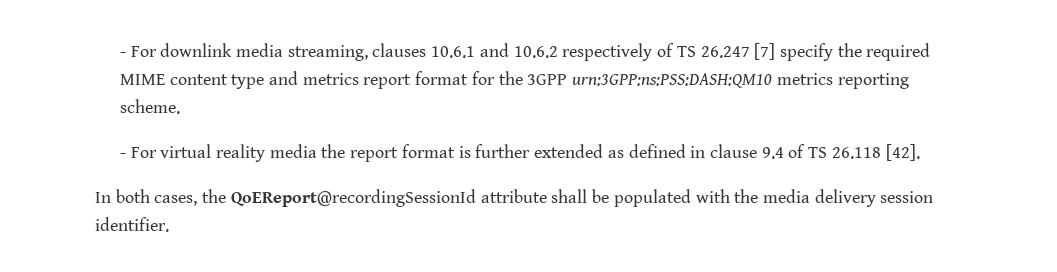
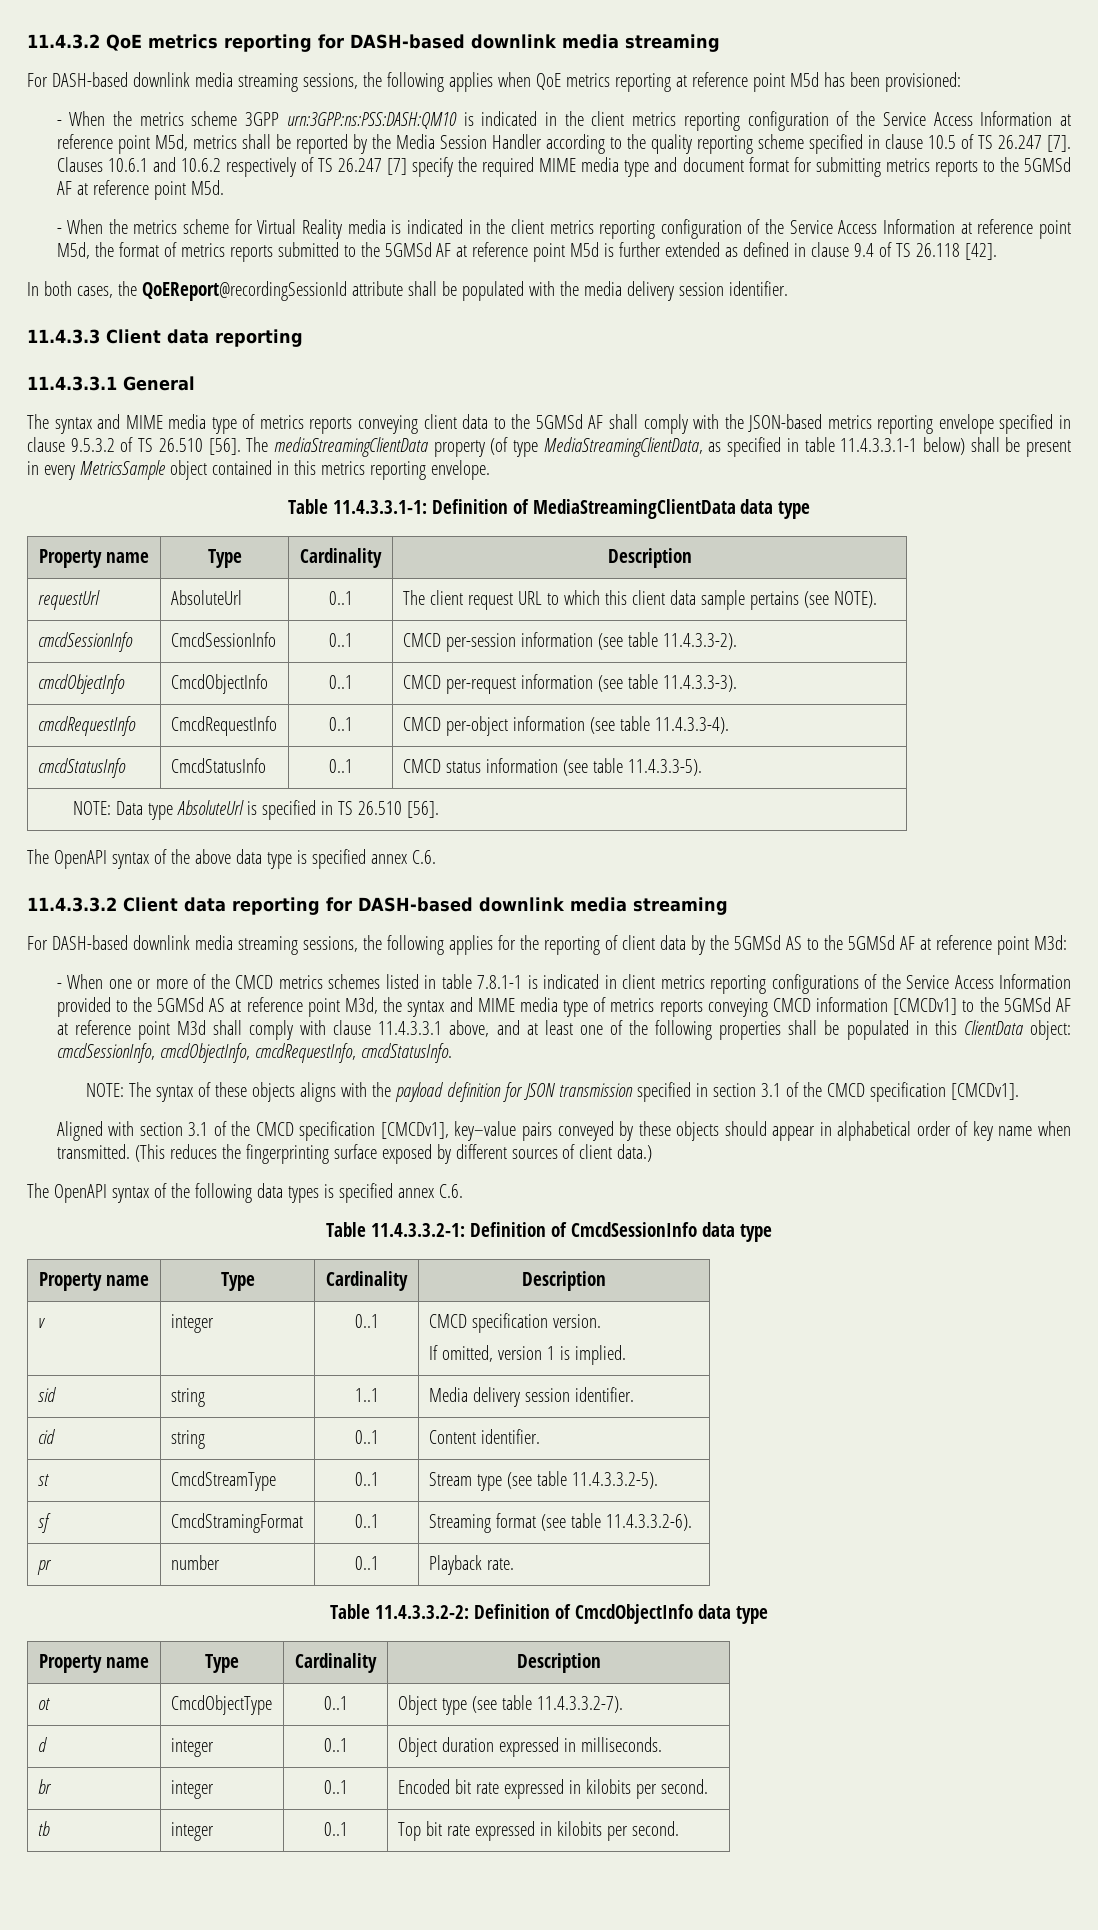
- - For downlink media streaming, clauses 10.6.1 and 10.6.2 respectively of TS 26.247 [7] specify the required MIME content type and metrics report format for the 3GPP urn:3GPP:ns:PSS:DASH:QM10 metrics reporting scheme.
- - For virtual reality media the report format is further extended as defined in clause 9.4 of TS 26.118 [42].
+ 11.4.3.2 QoE metrics reporting for DASH-based downlink media streaming
+ For DASH-based downlink media streaming sessions, the following applies when QoE metrics reporting at reference point M5d has been provisioned:
+ - When the metrics scheme 3GPP urn:3GPP:ns:PSS:DASH:QM10 is indicated in the client metrics reporting configuration of the Service Access Information at reference point M5d, metrics shall be reported by the Media Session Handler according to the quality reporting scheme specified in clause 10.5 of TS 26.247 [7]. Clauses 10.6.1 and 10.6.2 respectively of TS 26.247 [7] specify the required MIME media type and document format for submitting metrics reports to the 5GMSd AF at reference point M5d.
+ - When the metrics scheme for Virtual Reality media is indicated in the client metrics reporting configuration of the Service Access Information at reference point M5d, the format of metrics reports submitted to the 5GMSd AF at reference point M5d is further extended as defined in clause 9.4 of TS 26.118 [42].
+ 11.4.3.3 Client data reporting
+ 11.4.3.3.1 General
+ The syntax and MIME media type of metrics reports conveying client data to the 5GMSd AF shall comply with the JSON-based metrics reporting envelope specified in clause 9.5.3.2 of TS 26.510 [56]. The mediaStreamingClientData property (of type MediaStreamingClientData, as specified in table 11.4.3.3.1-1 below) shall be present in every MetricsSample object contained in this metrics reporting envelope.
+ Table 11.4.3.3.1-1: Definition of MediaStreamingClientData data type
+ Property name | Type | Cardinality | Description
+ requestUrl | AbsoluteUrl | 0..1 | The client request URL to which this client data sample pertains (see NOTE).
+ cmcdSessionInfo | CmcdSessionInfo | 0..1 | CMCD per-session information (see table 11.4.3.3-2).
+ cmcdObjectInfo | CmcdObjectInfo | 0..1 | CMCD per-request information (see table 11.4.3.3-3).
+ cmcdRequestInfo | CmcdRequestInfo | 0..1 | CMCD per-object information (see table 11.4.3.3-4).
+ cmcdStatusInfo | CmcdStatusInfo | 0..1 | CMCD status information (see table 11.4.3.3-5).
+ NOTE: Data type AbsoluteUrl is specified in TS 26.510 [56].
+ The OpenAPI syntax of the above data type is specified annex C.6.
+ 11.4.3.3.2 Client data reporting for DASH-based downlink media streaming
+ For DASH-based downlink media streaming sessions, the following applies for the reporting of client data by the 5GMSd AS to the 5GMSd AF at reference point M3d:
+ - When one or more of the CMCD metrics schemes listed in table 7.8.1-1 is indicated in client metrics reporting configurations of the Service Access Information provided to the 5GMSd AS at reference point M3d, the syntax and MIME media type of metrics reports conveying CMCD information [CMCDv1] to the 5GMSd AF at reference point M3d shall comply with clause 11.4.3.3.1 above, and at least one of the following properties shall be populated in this ClientData object: cmcdSessionInfo, cmcdObjectInfo, cmcdRequestInfo, cmcdStatusInfo.
+ NOTE: The syntax of these objects aligns with the payload definition for JSON transmission specified in section 3.1 of the CMCD specification [CMCDv1].
+ Aligned with section 3.1 of the CMCD specification [CMCDv1], key–value pairs conveyed by these objects should appear in alphabetical order of key name when transmitted. (This reduces the fingerprinting surface exposed by different sources of client data.)
+ The OpenAPI syntax of the following data types is specified annex C.6.
+ Table 11.4.3.3.2-1: Definition of CmcdSessionInfo data type
+ Property name | Type | Cardinality | Description
+ v | integer | 0..1 | CMCD specification version.
+ If omitted, version 1 is implied.
+ sid | string | 1..1 | Media delivery session identifier.
+ cid | string | 0..1 | Content identifier.
+ st | CmcdStreamType | 0..1 | Stream type (see table 11.4.3.3.2-5).
+ sf | CmcdStramingFormat | 0..1 | Streaming format (see table 11.4.3.3.2-6).
+ pr | number | 0..1 | Playback rate.
+ Table 11.4.3.3.2-2: Definition of CmcdObjectInfo data type
+ Property name | Type | Cardinality | Description
+ ot | CmcdObjectType | 0..1 | Object type (see table 11.4.3.3.2-7).
+ d | integer | 0..1 | Object duration expressed in milliseconds.
+ br | integer | 0..1 | Encoded bit rate expressed in kilobits per second.
+ tb | integer | 0..1 | Top bit rate expressed in kilobits per second.

